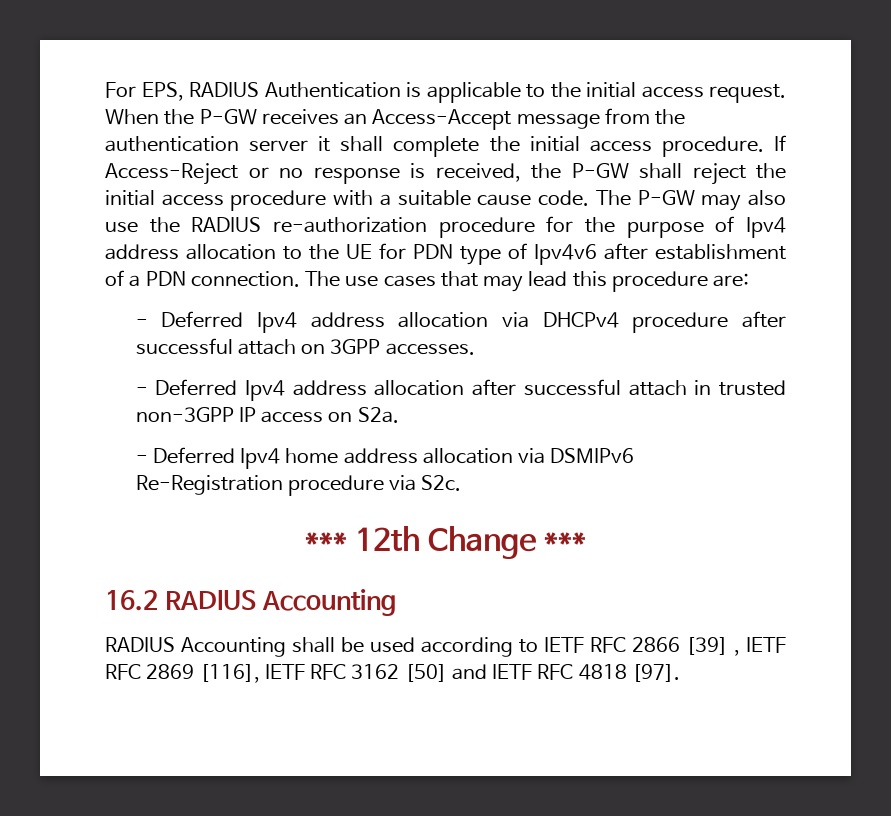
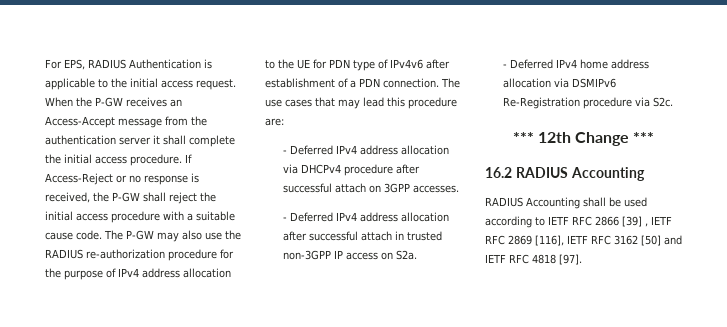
- The P-GW may also use the RADIUS re-authorization procedure for the purpose of Ipv4 address allocation to the UE for PDN type of Ipv4v6 after establishment of a PDN connection.
+ The P-GW may also use the RADIUS re-authorization procedure for the purpose of IPv4 address allocation to the UE for PDN type of IPv4v6 after establishment of a PDN connection.
- - Deferred Ipv4 address allocation via DHCPv4 procedure after successful attach on 3GPP accesses.
+ - Deferred IPv4 address allocation via DHCPv4 procedure after successful attach on 3GPP accesses.
- - Deferred Ipv4 address allocation after successful attach in trusted non-3GPP IP access on S2a.
+ - Deferred IPv4 address allocation after successful attach in trusted non-3GPP IP access on S2a.
- - Deferred Ipv4 home address allocation via DSMIPv6 Re-Registration procedure via S2c.
+ - Deferred IPv4 home address allocation via DSMIPv6 Re-Registration procedure via S2c.

